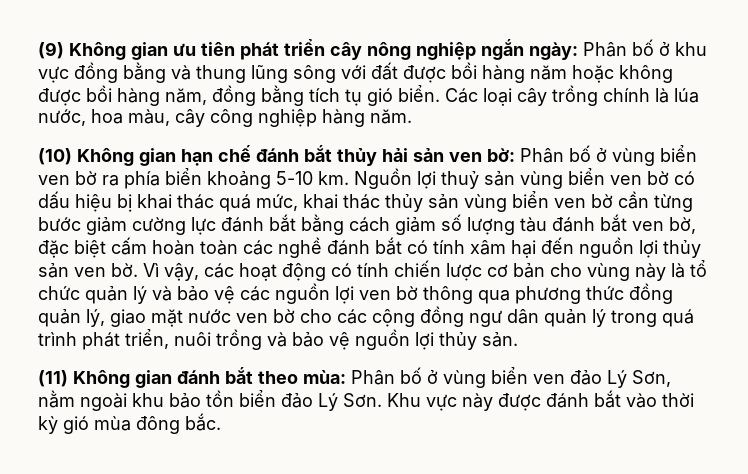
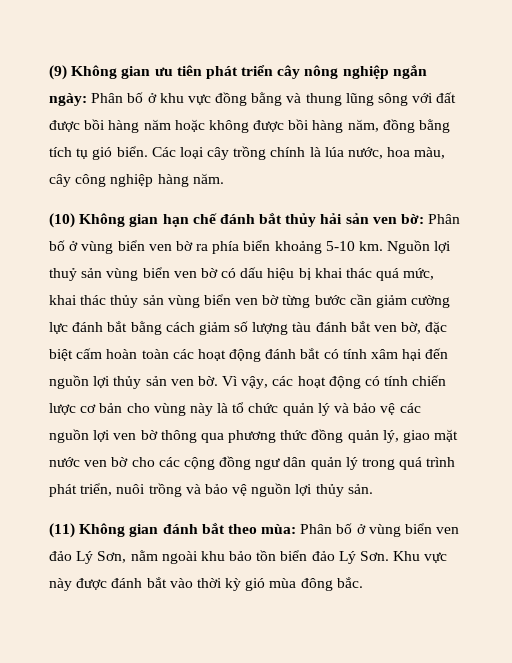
- Nguồn lợi thuỷ sản vùng biển ven bờ có dấu hiệu bị khai thác quá mức, khai thác thủy sản vùng biển ven bờ cần từng bước giảm cường lực đánh bắt bằng cách giảm số lượng tàu đánh bắt ven bờ, đặc biệt cấm hoàn toàn các nghề đánh bắt có tính xâm hại đến nguồn lợi thủy sản ven bờ.
+ Nguồn lợi thuỷ sản vùng biển ven bờ có dấu hiệu bị khai thác quá mức, khai thác thủy sản vùng biển ven bờ từng bước cần giảm cường lực đánh bắt bằng cách giảm số lượng tàu đánh bắt ven bờ, đặc biệt cấm hoàn toàn các hoạt động đánh bắt có tính xâm hại đến nguồn lợi thủy sản ven bờ.

